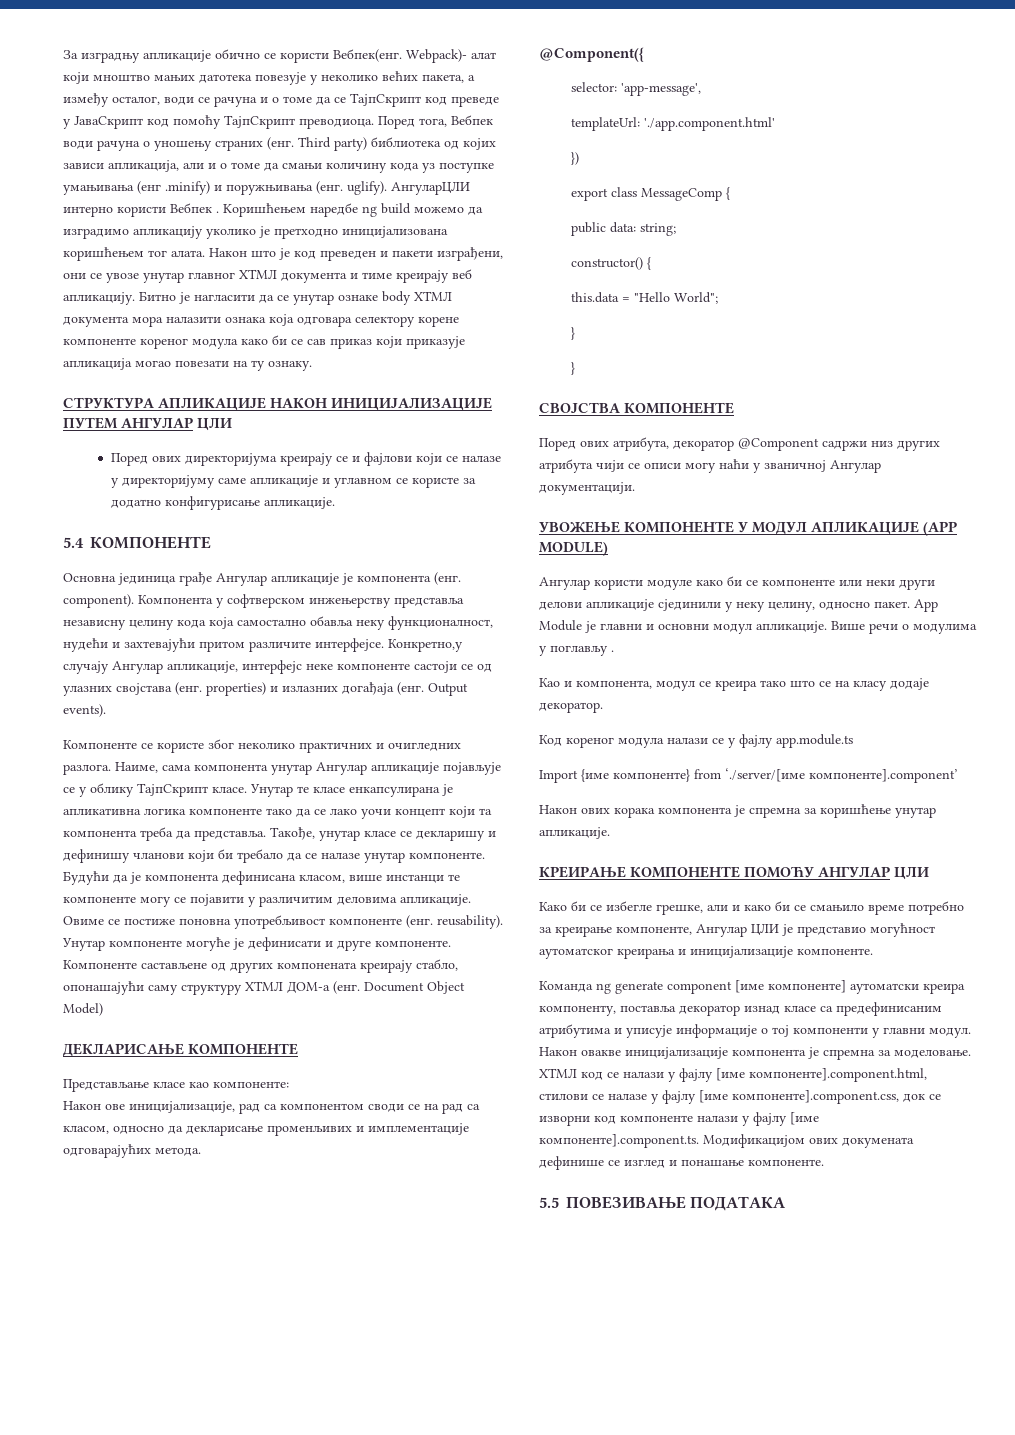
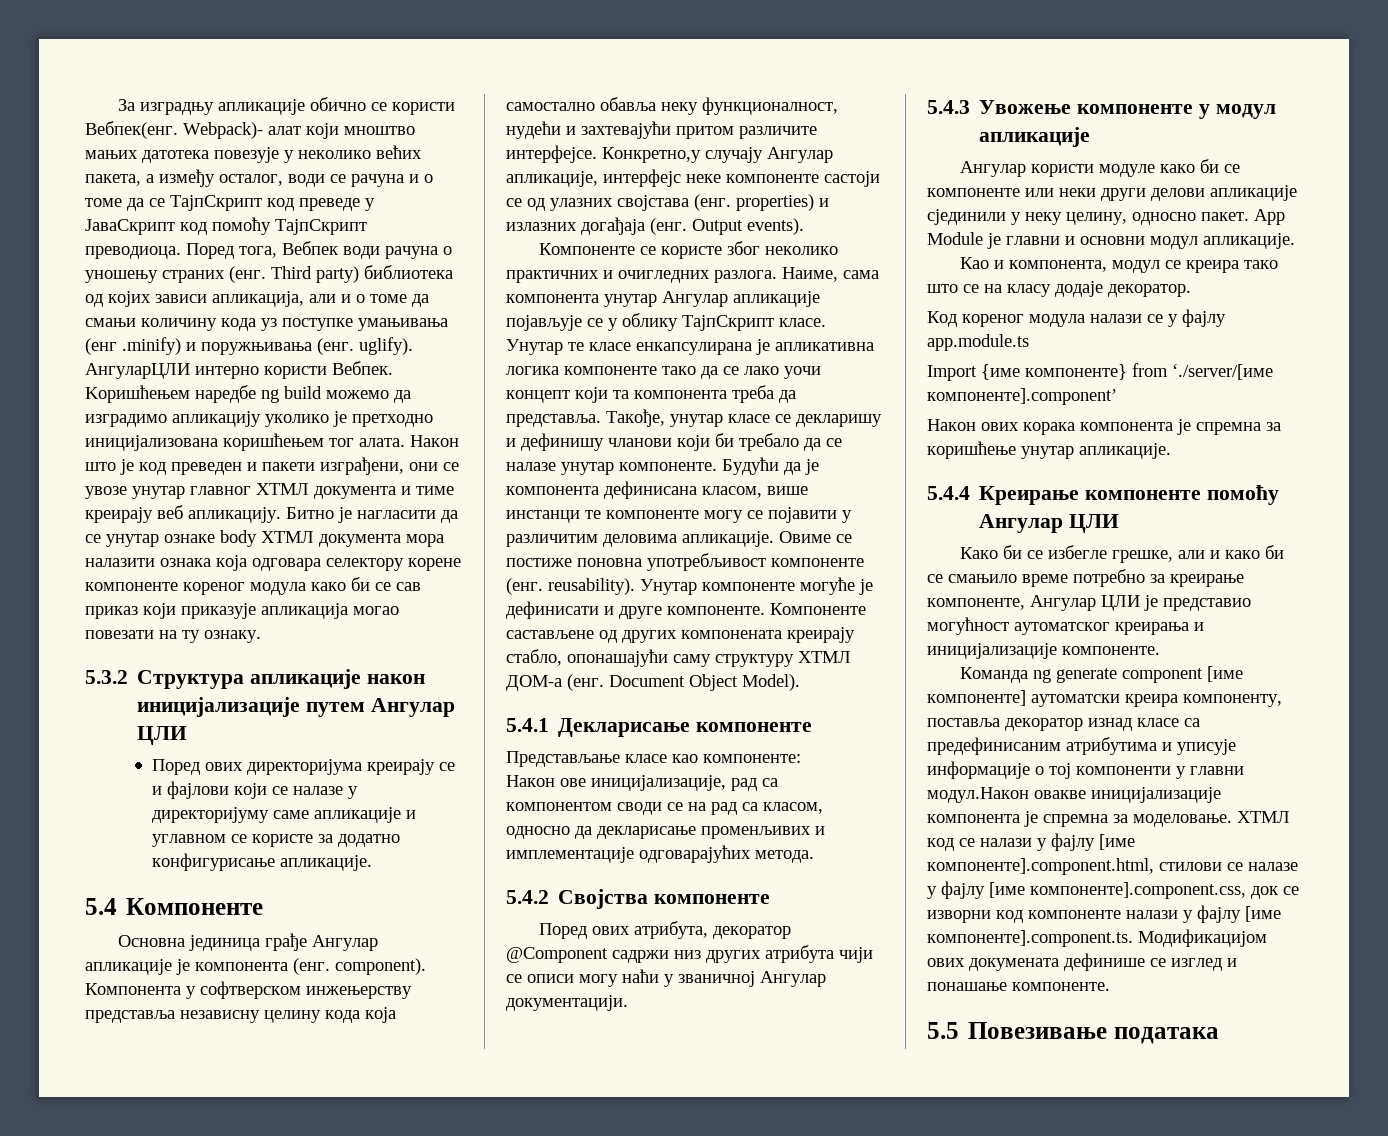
- АнгуларЦЛИ интерно користи Вебпек .
+ АнгуларЦЛИ интерно користи Вебпек.
- СТРУКТУРА АПЛИКАЦИЈЕ НАКОН ИНИЦИЈАЛИЗАЦИЈЕ ПУТЕМ АНГУЛАР ЦЛИ
+ 5.3.2 Структура апликације након иницијализације путем Ангулар ЦЛИ
- 5.4 КОМПОНЕНТЕ
+ 5.4 Компоненте
- Document Object Model)
- ДЕКЛАРИСАЊЕ КОМПОНЕНТЕ
+ Document Object Model).
+ 5.4.1 Декларисање компоненте
- @Component({
- selector: 'app-message',
- templateUrl: './app.component.html'
- })
- export class MessageComp {
- public data: string;
- constructor() {
- this.data = "Hello World";
- }
- }
- СВОЈСТВА КОМПОНЕНТЕ
+ 5.4.2 Својства компоненте
- УВОЖЕЊЕ КОМПОНЕНТЕ У МОДУЛ АПЛИКАЦИЈЕ (APP MODULE)
+ 5.4.3 Увожење компоненте у модул апликације
- Више речи о модулима у поглављу .
- КРЕИРАЊЕ КОМПОНЕНТЕ ПОМОЋУ АНГУЛАР ЦЛИ
+ 5.4.4 Креирање компоненте помоћу Ангулар ЦЛИ
- Команда ng generate component [име компоненте] аутоматски креира компоненту, поставља декоратор изнад класе са предефинисаним атрибутима и уписује информације о тој компоненти у главни модул. Након овакве иницијализације компонента је спремна за моделовање.
+ Команда ng generate component [име компоненте] аутоматски креира компоненту, поставља декоратор изнад класе са предефинисаним атрибутима и уписује информације о тој компоненти у главни модул.Након овакве иницијализације компонента је спремна за моделовање.
- 5.5 ПОВЕЗИВАЊЕ ПОДАТАКА
+ 5.5 Повезивање података

